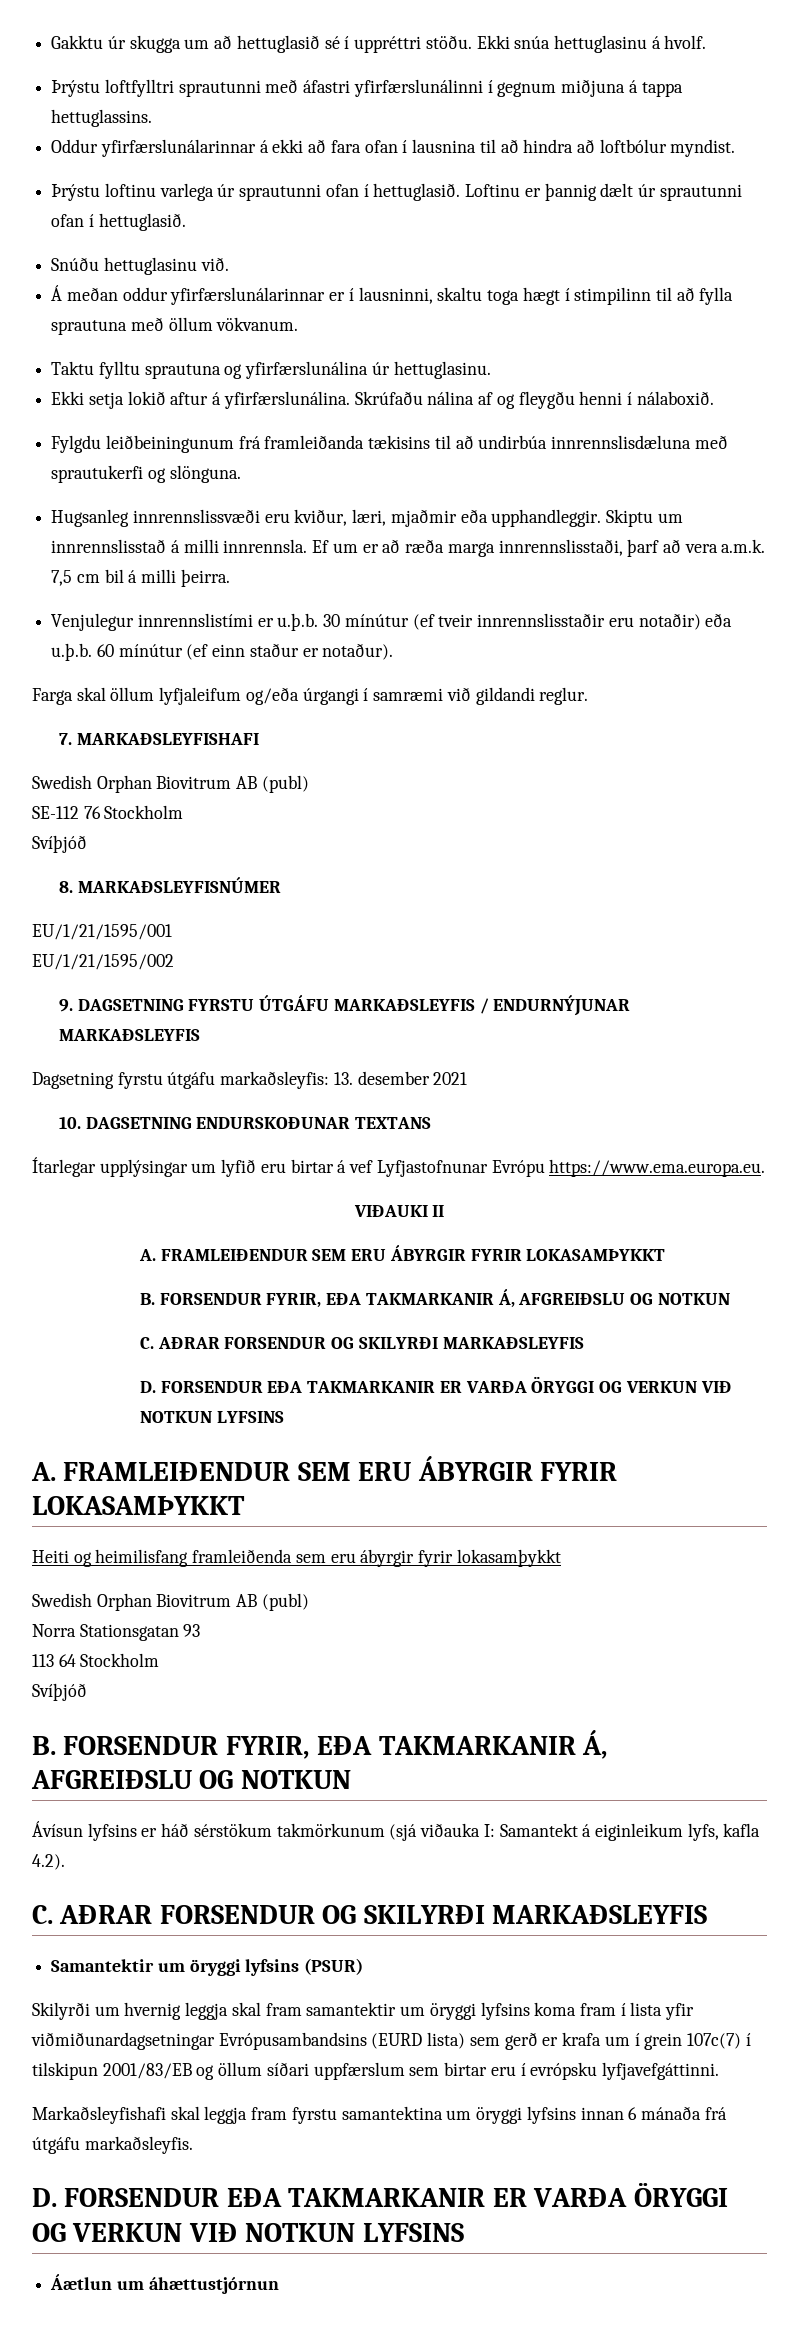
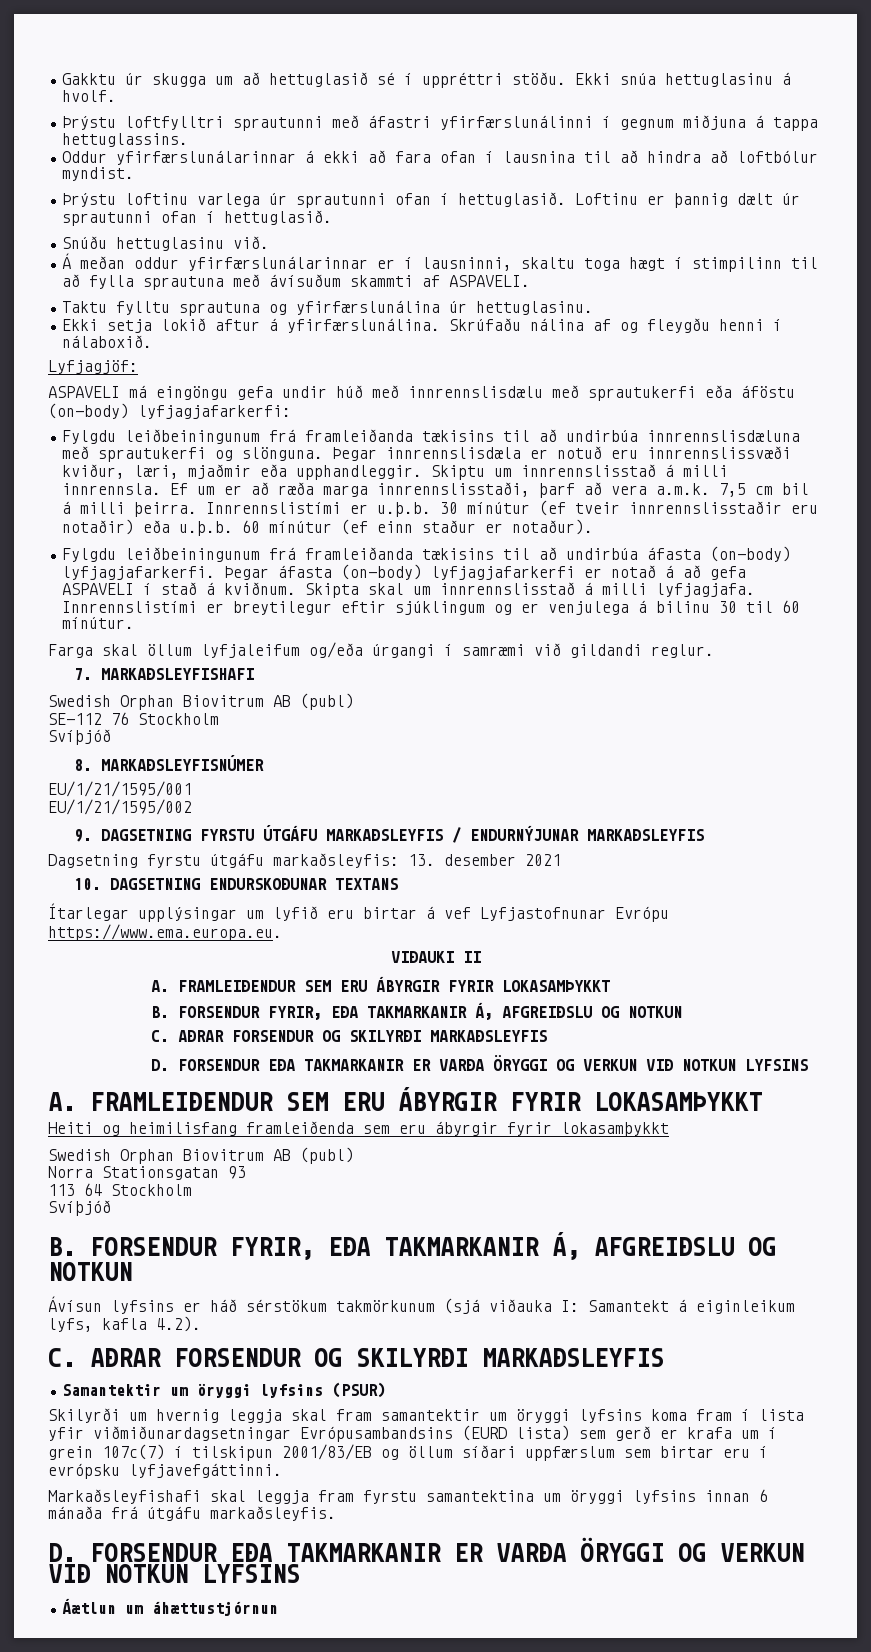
- Á meðan oddur yfirfærslunálarinnar er í lausninni, skaltu toga hægt í stimpilinn til að fylla sprautuna með öllum vökvanum.
+ Á meðan oddur yfirfærslunálarinnar er í lausninni, skaltu toga hægt í stimpilinn til að fylla sprautuna með ávísuðum skammti af ASPAVELI.
+ Lyfjagjöf:
+ ASPAVELI má eingöngu gefa undir húð með innrennslisdælu með sprautukerfi eða áföstu (on-body) lyfjagjafarkerfi:
- Fylgdu leiðbeiningunum frá framleiðanda tækisins til að undirbúa innrennslisdæluna með sprautukerfi og slönguna.
- Hugsanleg innrennslissvæði eru kviður, læri, mjaðmir eða upphandleggir.
+ Fylgdu leiðbeiningunum frá framleiðanda tækisins til að undirbúa innrennslisdæluna með sprautukerfi og slönguna. Þegar innrennslisdæla er notuð eru innrennslissvæði kviður, læri, mjaðmir eða upphandleggir.
- Ef um er að ræða marga innrennslisstaði, þarf að vera a.m.k. 7,5 cm bil á milli þeirra.
- Venjulegur innrennslistími er u.þ.b. 30 mínútur (ef tveir innrennslisstaðir eru notaðir) eða u.þ.b. 60 mínútur (ef einn staður er notaður).
+ Ef um er að ræða marga innrennslisstaði, þarf að vera a.m.k. 7,5 cm bil á milli þeirra. Innrennslistími er u.þ.b. 30 mínútur (ef tveir innrennslisstaðir eru notaðir) eða u.þ.b. 60 mínútur (ef einn staður er notaður).
+ Fylgdu leiðbeiningunum frá framleiðanda tækisins til að undirbúa áfasta (on-body) lyfjagjafarkerfi. Þegar áfasta (on-body) lyfjagjafarkerfi er notað á að gefa ASPAVELI í stað á kviðnum. Skipta skal um innrennslisstað á milli lyfjagjafa. Innrennslistími er breytilegur eftir sjúklingum og er venjulega á bilinu 30 til 60 mínútur.

